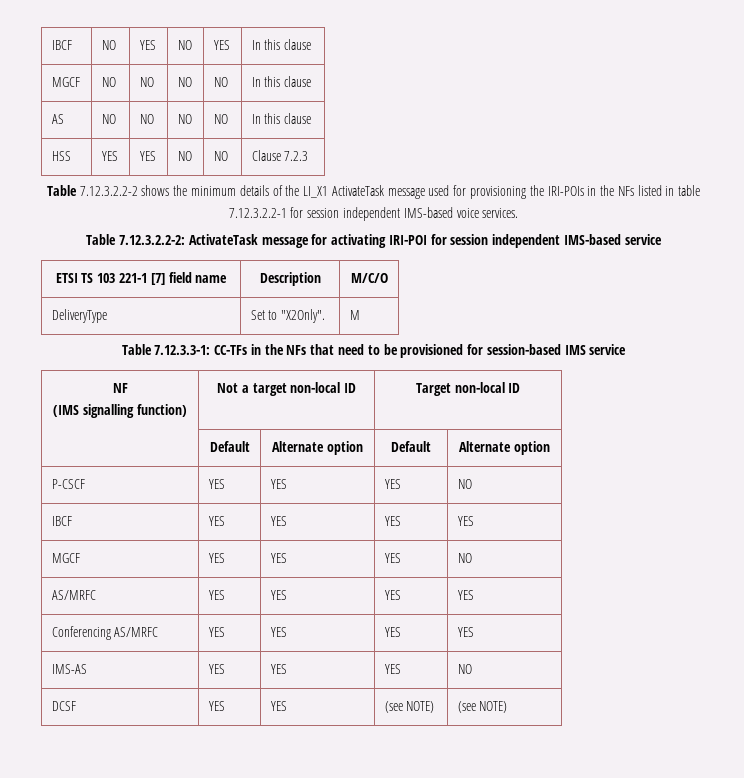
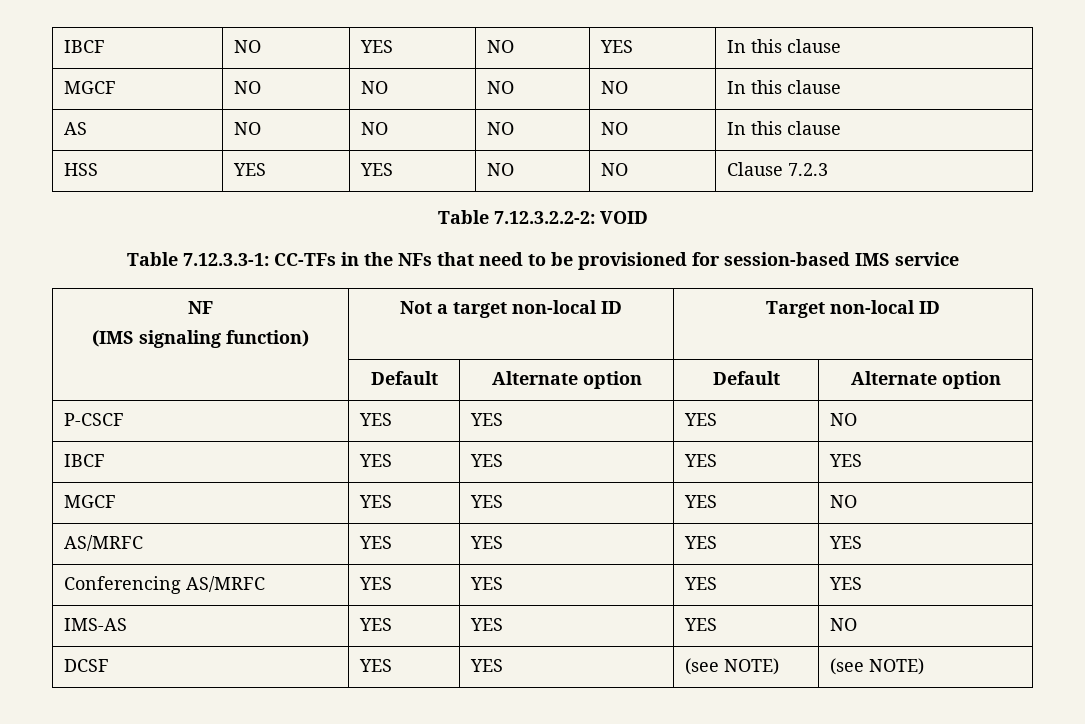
- Table 7.12.3.2.2-2 shows the minimum details of the LI_X1 ActivateTask message used for provisioning the IRI-POIs in the NFs listed in table 7.12.3.2.2-1 for session independent IMS-based voice services.
- Table 7.12.3.2.2-2: ActivateTask message for activating IRI-POI for session independent IMS-based service
- ETSI TS 103 221-1 [7] field name | Description | M/C/O
- DeliveryType | Set to "X2Only". | M
+ Table 7.12.3.2.2-2: VOID
  NF
- (IMS signalling function) | Not a target non-local ID | Target non-local ID
+ (IMS signaling function) | Not a target non-local ID | Target non-local ID

